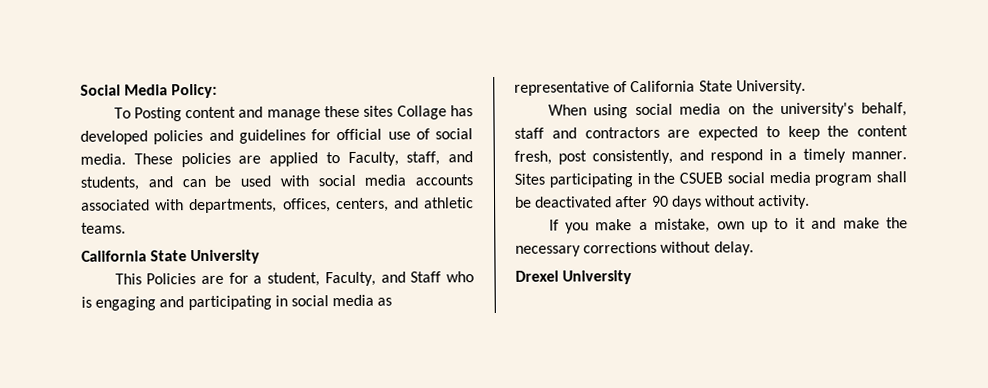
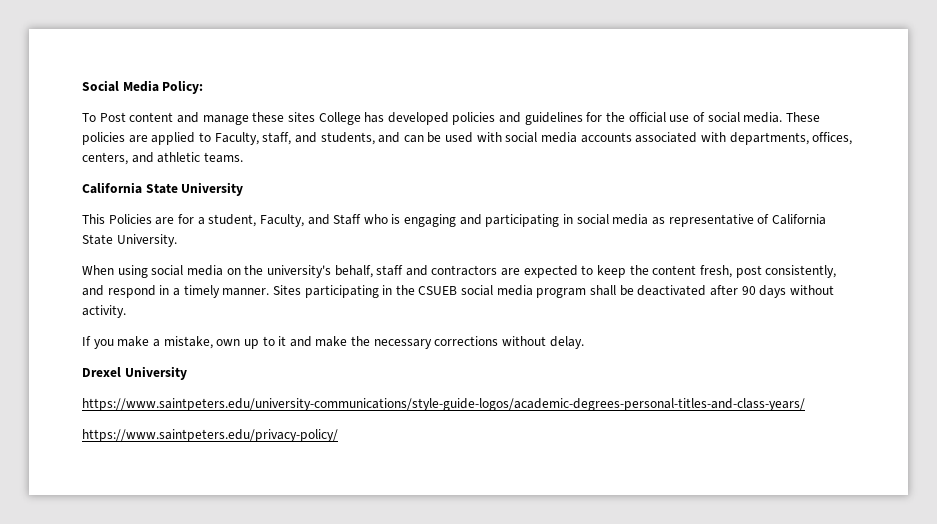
- To Posting content and manage these sites Collage has developed policies and guidelines for official use of social media.
+ To Post content and manage these sites College has developed policies and guidelines for the official use of social media.
+ https://www.saintpeters.edu/university-communications/style-guide-logos/academic-degrees-personal-titles-and-class-years/
+ https://www.saintpeters.edu/privacy-policy/

